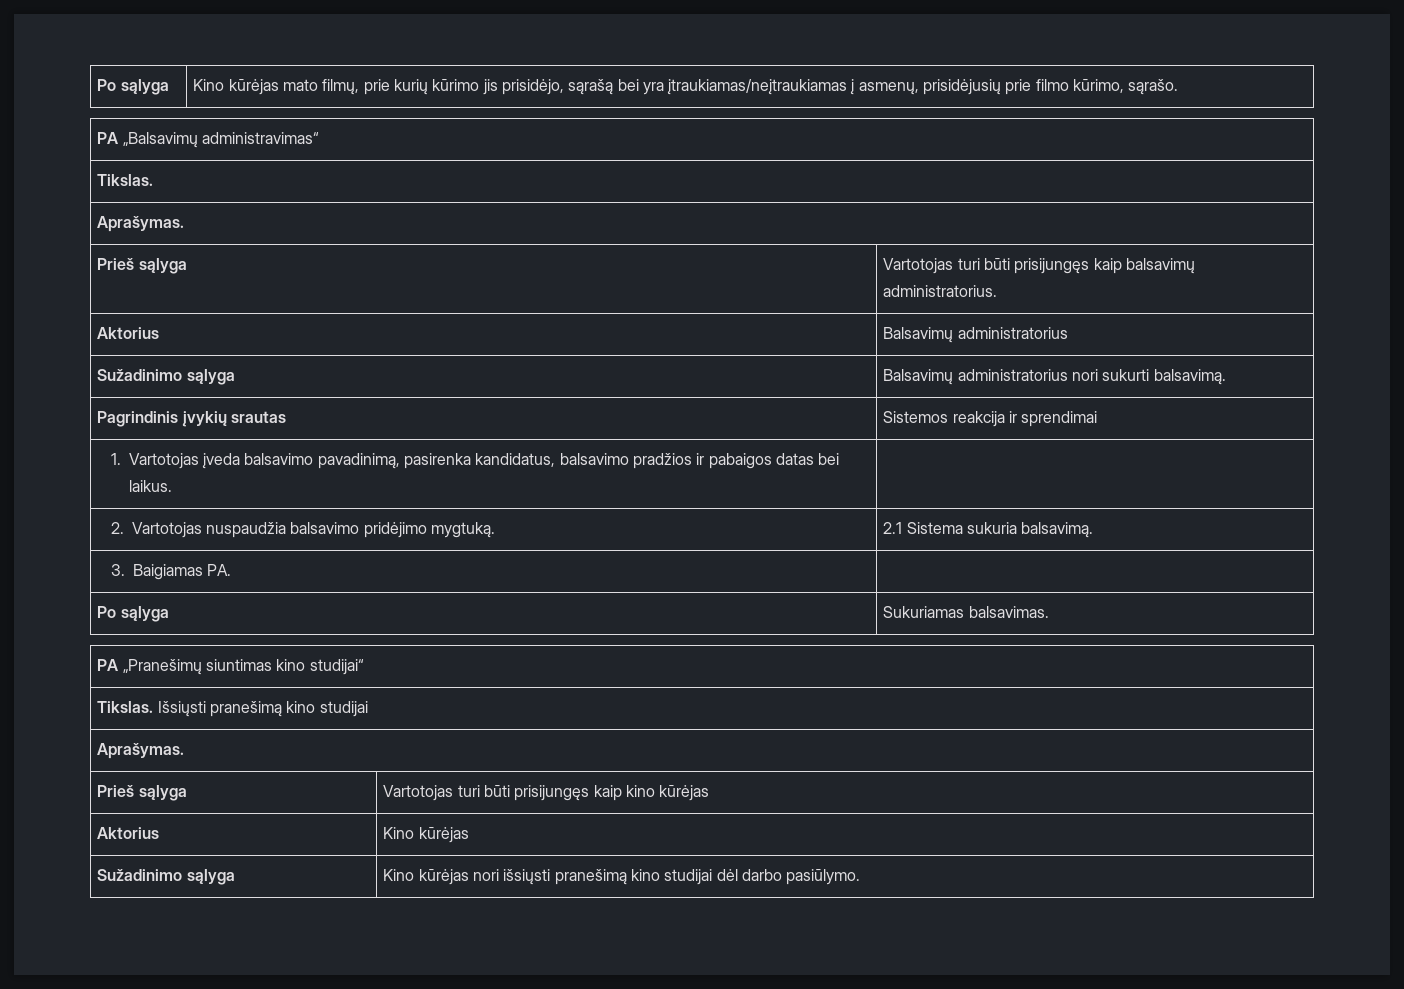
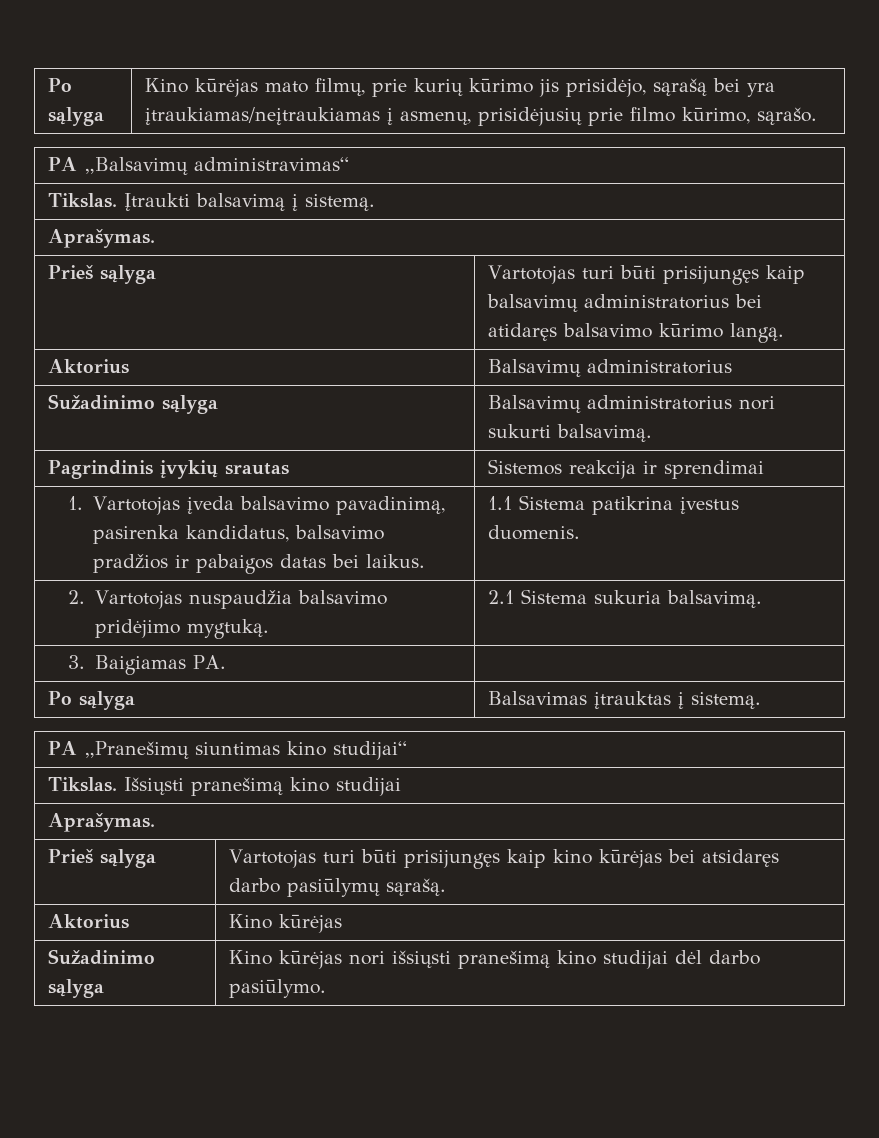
  PA „Balsavimų administravimas“
- Tikslas.
+ Tikslas. Įtraukti balsavimą į sistemą.
- Prieš sąlyga | Vartotojas turi būti prisijungęs kaip balsavimų administratorius.
+ Prieš sąlyga | Vartotojas turi būti prisijungęs kaip balsavimų administratorius bei atidaręs balsavimo kūrimo langą.
- 1. Vartotojas įveda balsavimo pavadinimą, pasirenka kandidatus, balsavimo pradžios ir pabaigos datas bei laikus. |
+ 1. Vartotojas įveda balsavimo pavadinimą, pasirenka kandidatus, balsavimo pradžios ir pabaigos datas bei laikus. | 1.1 Sistema patikrina įvestus duomenis.
- Po sąlyga | Sukuriamas balsavimas.
+ Po sąlyga | Balsavimas įtrauktas į sistemą.
- Prieš sąlyga | Vartotojas turi būti prisijungęs kaip kino kūrėjas
+ Prieš sąlyga | Vartotojas turi būti prisijungęs kaip kino kūrėjas bei atsidaręs darbo pasiūlymų sąrašą.

